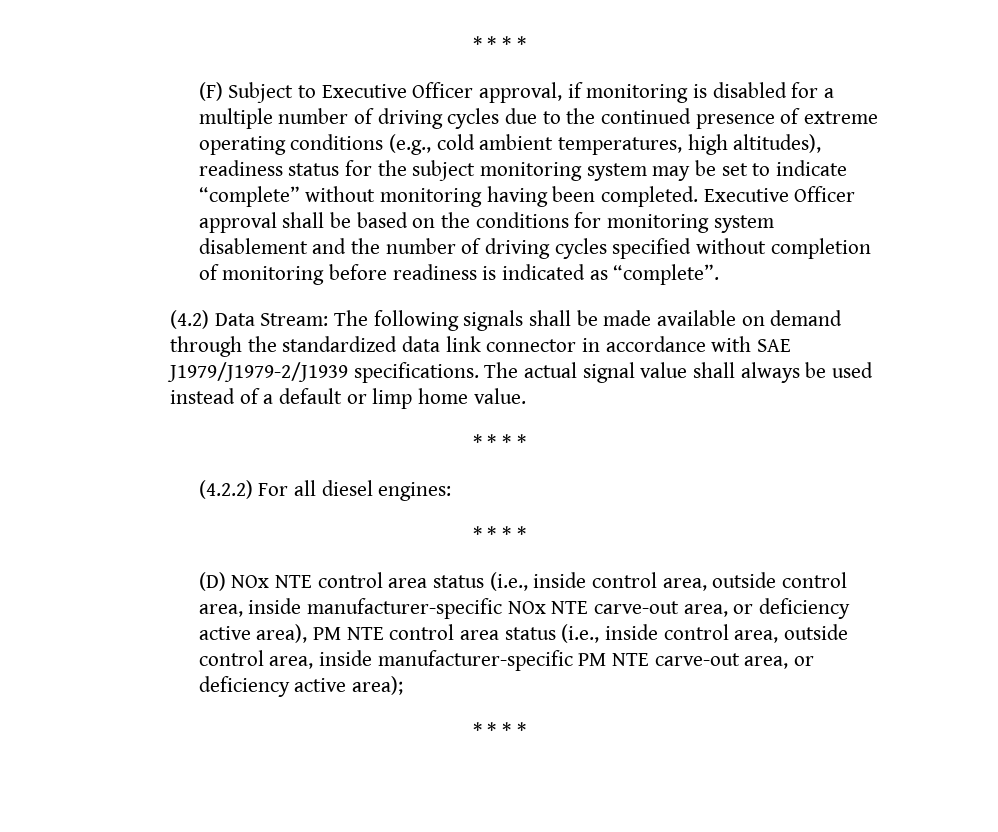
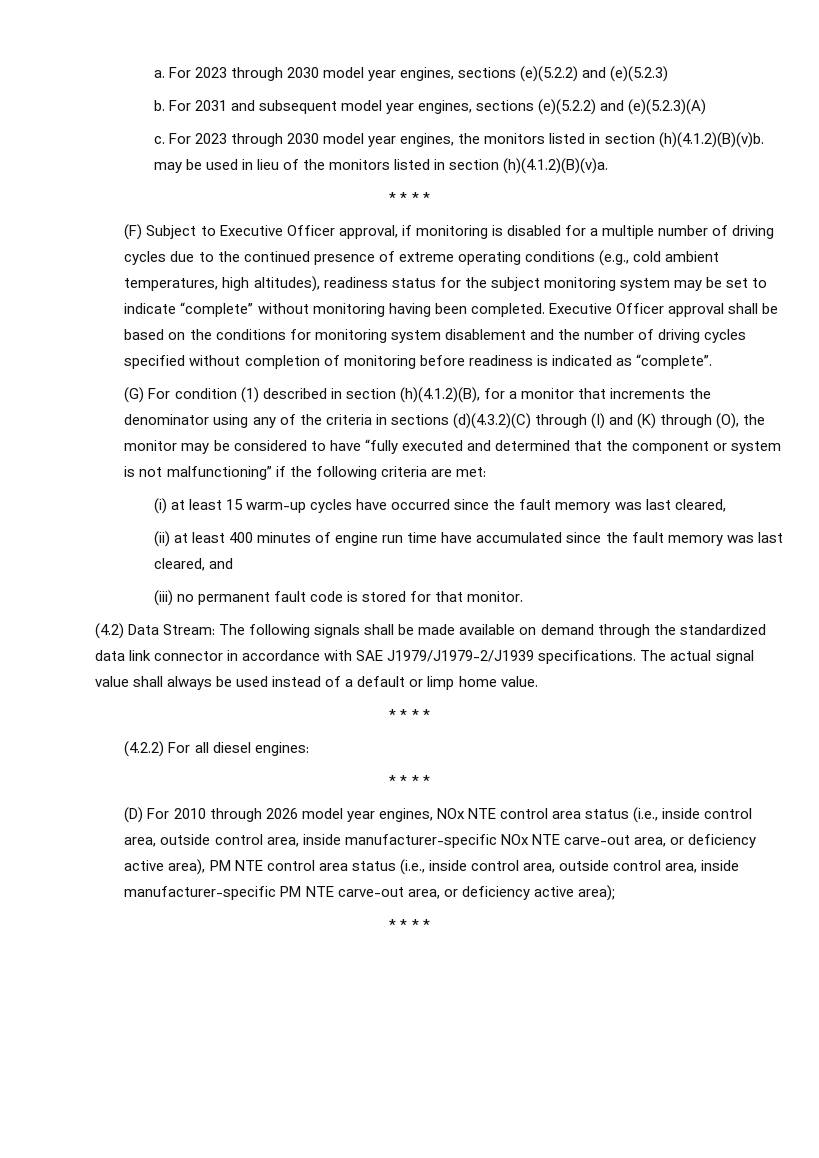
+ a. For 2023 through 2030 model year engines, sections (e)(5.2.2) and (e)(5.2.3)
+ b. For 2031 and subsequent model year engines, sections (e)(5.2.2) and (e)(5.2.3)(A)
+ c. For 2023 through 2030 model year engines, the monitors listed in section (h)(4.1.2)(B)(v)b. may be used in lieu of the monitors listed in section (h)(4.1.2)(B)(v)a.
+ (G) For condition (1) described in section (h)(4.1.2)(B), for a monitor that increments the denominator using any of the criteria in sections (d)(4.3.2)(C) through (I) and (K) through (O), the monitor may be considered to have “fully executed and determined that the component or system is not malfunctioning” if the following criteria are met:
+ (i) at least 15 warm-up cycles have occurred since the fault memory was last cleared,
+ (ii) at least 400 minutes of engine run time have accumulated since the fault memory was last cleared, and
+ (iii) no permanent fault code is stored for that monitor.
- (D) NOx NTE control area status (i.e., inside control area, outside control area, inside manufacturer-specific NOx NTE carve-out area, or deficiency active area), PM NTE control area status (i.e., inside control area, outside control area, inside manufacturer-specific PM NTE carve-out area, or deficiency active area);
+ (D) For 2010 through 2026 model year engines, NOx NTE control area status (i.e., inside control area, outside control area, inside manufacturer-specific NOx NTE carve-out area, or deficiency active area), PM NTE control area status (i.e., inside control area, outside control area, inside manufacturer-specific PM NTE carve-out area, or deficiency active area);

